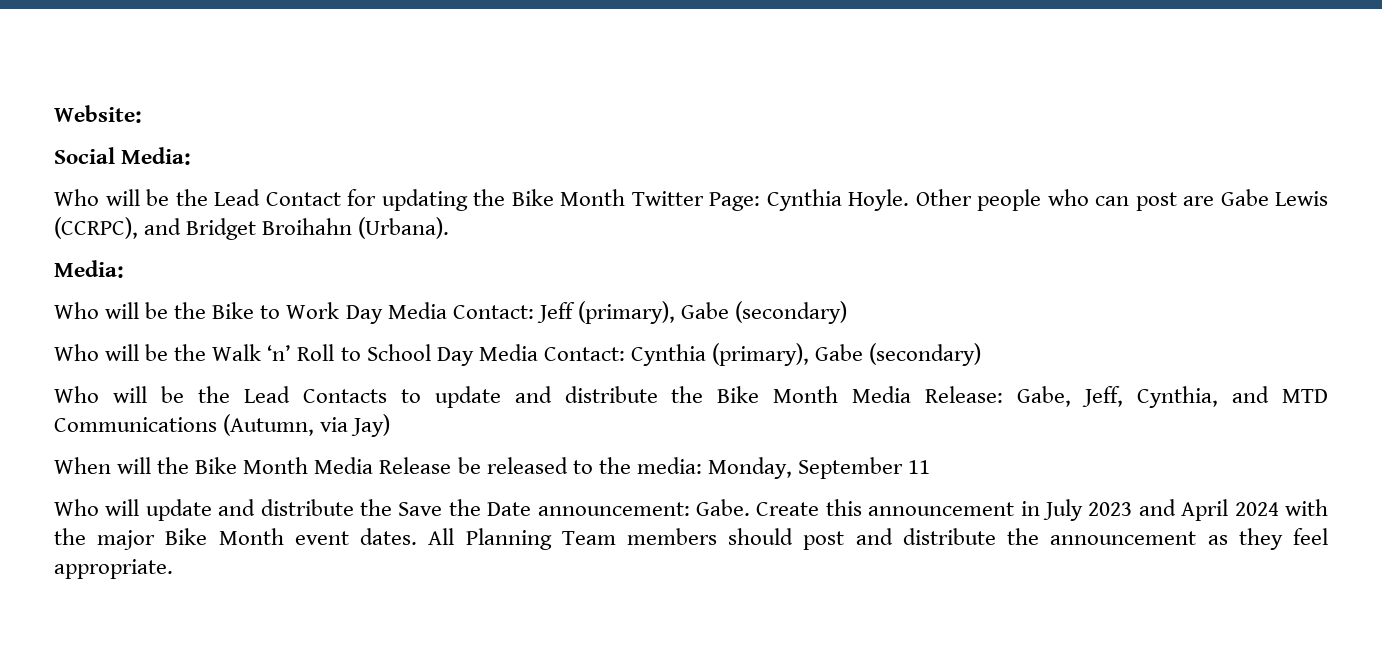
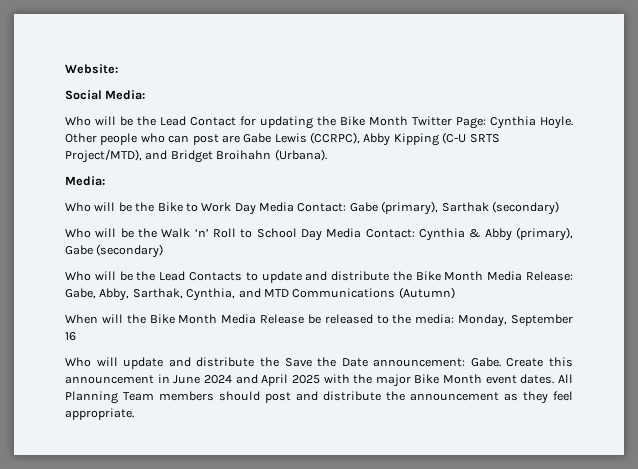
- Other people who can post are Gabe Lewis (CCRPC), and Bridget Broihahn (Urbana).
+ Other people who can post are Gabe Lewis (CCRPC), Abby Kipping (C-U SRTS Project/MTD), and Bridget Broihahn (Urbana).
- Who will be the Bike to Work Day Media Contact: Jeff (primary), Gabe (secondary)
+ Who will be the Bike to Work Day Media Contact: Gabe (primary), Sarthak (secondary)
- Who will be the Walk ‘n’ Roll to School Day Media Contact: Cynthia (primary), Gabe (secondary)
+ Who will be the Walk ‘n’ Roll to School Day Media Contact: Cynthia & Abby (primary), Gabe (secondary)
- Who will be the Lead Contacts to update and distribute the Bike Month Media Release: Gabe, Jeff, Cynthia, and MTD Communications (Autumn, via Jay)
+ Who will be the Lead Contacts to update and distribute the Bike Month Media Release: Gabe, Abby, Sarthak, Cynthia, and MTD Communications (Autumn)
- When will the Bike Month Media Release be released to the media: Monday, September 11
+ When will the Bike Month Media Release be released to the media: Monday, September 16
- Create this announcement in July 2023 and April 2024 with the major Bike Month event dates.
+ Create this announcement in June 2024 and April 2025 with the major Bike Month event dates.

